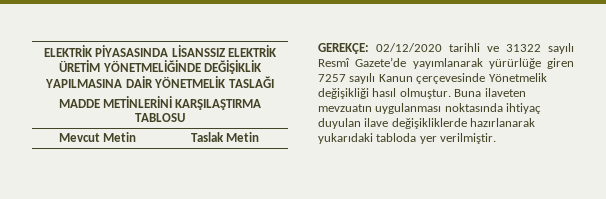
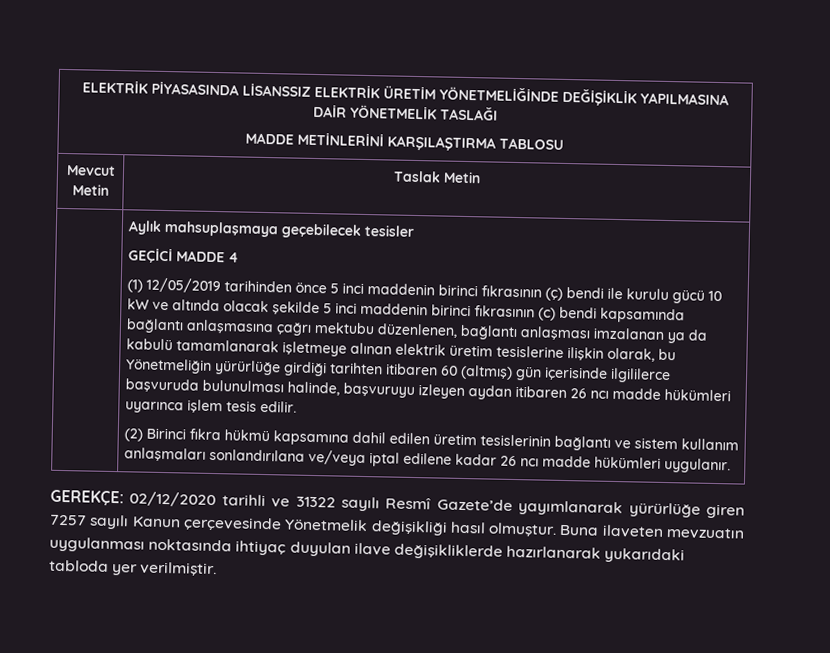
+ Aylık mahsuplaşmaya geçebilecek tesisler
+ GEÇİCİ MADDE 4
+ (1) 12/05/2019 tarihinden önce 5 inci maddenin birinci fıkrasının (ç) bendi ile kurulu gücü 10 kW ve altında olacak şekilde 5 inci maddenin birinci fıkrasının (c) bendi kapsamında bağlantı anlaşmasına çağrı mektubu düzenlenen, bağlantı anlaşması imzalanan ya da kabulü tamamlanarak işletmeye alınan elektrik üretim tesislerine ilişkin olarak, bu Yönetmeliğin yürürlüğe girdiği tarihten itibaren 60 (altmış) gün içerisinde ilgililerce başvuruda bulunulması halinde, başvuruyu izleyen aydan itibaren 26 ncı madde hükümleri uyarınca işlem tesis edilir.
+ (2) Birinci fıkra hükmü kapsamına dahil edilen üretim tesislerinin bağlantı ve sistem kullanım anlaşmaları sonlandırılana ve/veya iptal edilene kadar 26 ncı madde hükümleri uygulanır.

